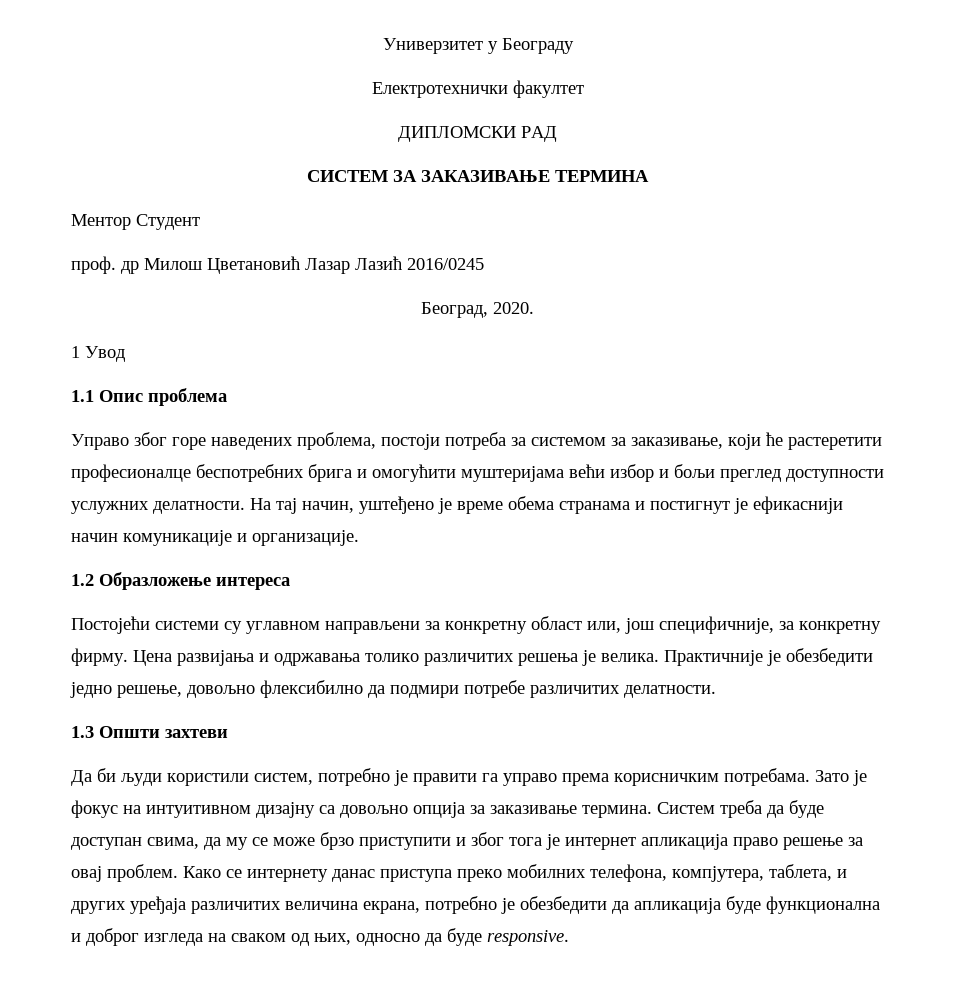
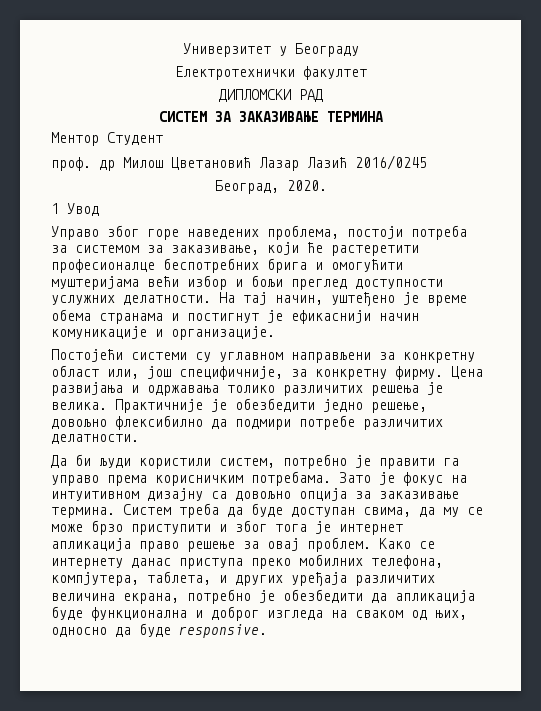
- 1.1 Опис проблема
- 1.2 Образложење интереса
- 1.3 Општи захтеви

